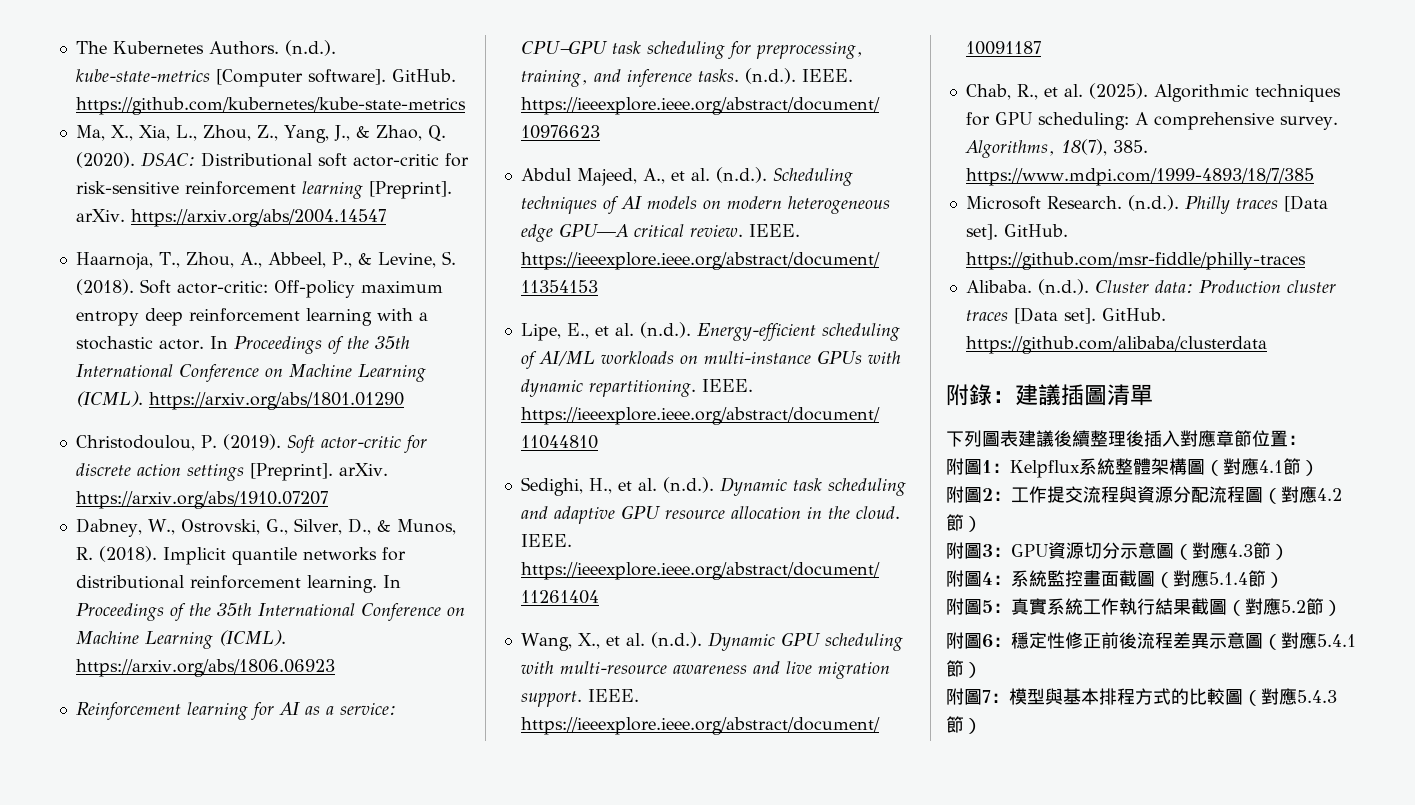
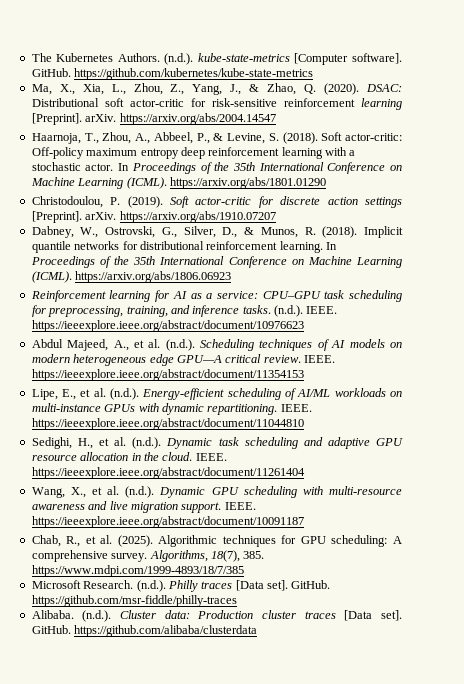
- 附錄：建議插圖清單
- 下列圖表建議後續整理後插入對應章節位置：
- 附圖1：Kelpflux系統整體架構圖（對應4.1節）
- 附圖2：工作提交流程與資源分配流程圖（對應4.2節）
- 附圖3：GPU資源切分示意圖（對應4.3節）
- 附圖4：系統監控畫面截圖（對應5.1.4節）
- 附圖5：真實系統工作執行結果截圖（對應5.2節）
- 附圖6：穩定性修正前後流程差異示意圖（對應5.4.1節）
- 附圖7：模型與基本排程方式的比較圖（對應5.4.3節）

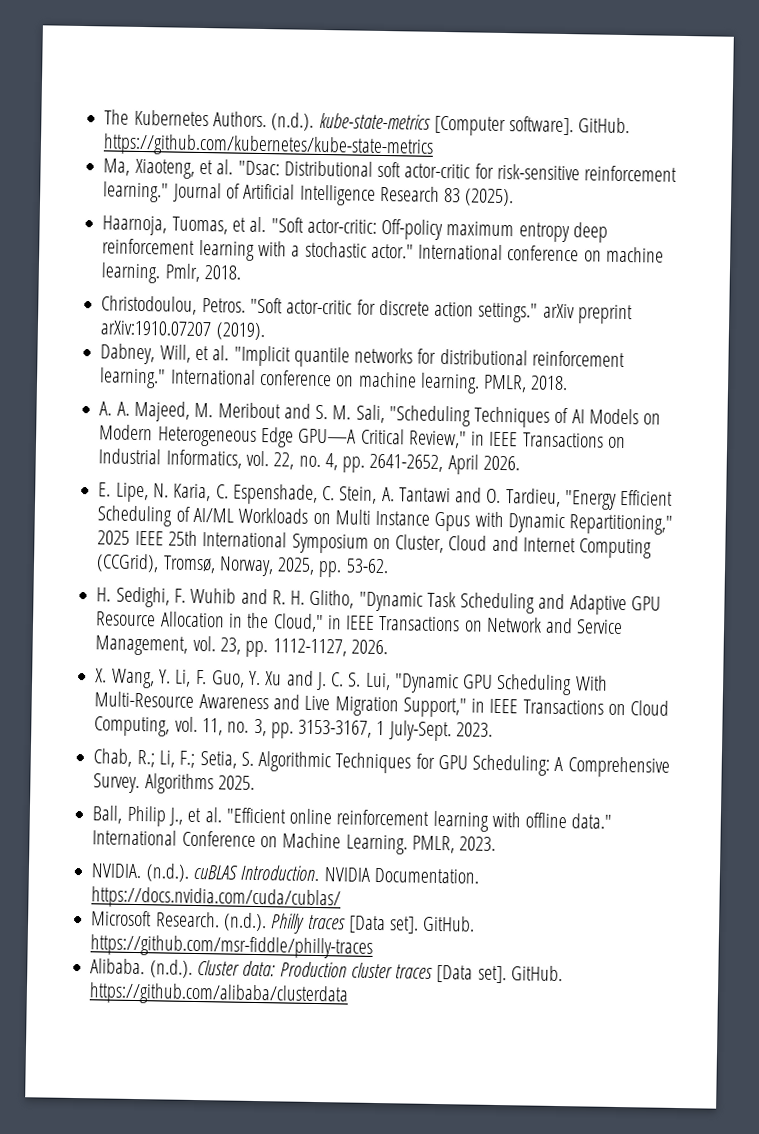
- Ma, X., Xia, L., Zhou, Z., Yang, J., & Zhao, Q. (2020). DSAC: Distributional soft actor-critic for risk-sensitive reinforcement learning [Preprint]. arXiv. https://arxiv.org/abs/2004.14547
- Haarnoja, T., Zhou, A., Abbeel, P., & Levine, S. (2018). Soft actor-critic: Off-policy maximum entropy deep reinforcement learning with a stochastic actor. In Proceedings of the 35th International Conference on Machine Learning (ICML). https://arxiv.org/abs/1801.01290
- Christodoulou, P. (2019). Soft actor-critic for discrete action settings [Preprint]. arXiv. https://arxiv.org/abs/1910.07207
- Dabney, W., Ostrovski, G., Silver, D., & Munos, R. (2018). Implicit quantile networks for distributional reinforcement learning. In Proceedings of the 35th International Conference on Machine Learning (ICML). https://arxiv.org/abs/1806.06923
- Reinforcement learning for AI as a service: CPU–GPU task scheduling for preprocessing, training, and inference tasks. (n.d.). IEEE. https://ieeexplore.ieee.org/abstract/document/10976623
- Abdul Majeed, A., et al. (n.d.). Scheduling techniques of AI models on modern heterogeneous edge GPU—A critical review. IEEE. https://ieeexplore.ieee.org/abstract/document/11354153
- Lipe, E., et al. (n.d.). Energy-efficient scheduling of AI/ML workloads on multi-instance GPUs with dynamic repartitioning. IEEE. https://ieeexplore.ieee.org/abstract/document/11044810
- Sedighi, H., et al. (n.d.). Dynamic task scheduling and adaptive GPU resource allocation in the cloud. IEEE. https://ieeexplore.ieee.org/abstract/document/11261404
- Wang, X., et al. (n.d.). Dynamic GPU scheduling with multi-resource awareness and live migration support. IEEE. https://ieeexplore.ieee.org/abstract/document/10091187
- Chab, R., et al. (2025). Algorithmic techniques for GPU scheduling: A comprehensive survey. Algorithms, 18(7), 385. https://www.mdpi.com/1999-4893/18/7/385
+ Ma, Xiaoteng, et al. "Dsac: Distributional soft actor-critic for risk-sensitive reinforcement learning." Journal of Artificial Intelligence Research 83 (2025).
+ Haarnoja, Tuomas, et al. "Soft actor-critic: Off-policy maximum entropy deep reinforcement learning with a stochastic actor." International conference on machine learning. Pmlr, 2018.
+ Christodoulou, Petros. "Soft actor-critic for discrete action settings." arXiv preprint arXiv:1910.07207 (2019).
+ Dabney, Will, et al. "Implicit quantile networks for distributional reinforcement learning." International conference on machine learning. PMLR, 2018.
+ A. A. Majeed, M. Meribout and S. M. Sali, "Scheduling Techniques of AI Models on Modern Heterogeneous Edge GPU—A Critical Review," in IEEE Transactions on Industrial Informatics, vol. 22, no. 4, pp. 2641-2652, April 2026.
+ E. Lipe, N. Karia, C. Espenshade, C. Stein, A. Tantawi and O. Tardieu, "Energy Efficient Scheduling of AI/ML Workloads on Multi Instance Gpus with Dynamic Repartitioning," 2025 IEEE 25th International Symposium on Cluster, Cloud and Internet Computing (CCGrid), Tromsø, Norway, 2025, pp. 53-62.
+ H. Sedighi, F. Wuhib and R. H. Glitho, "Dynamic Task Scheduling and Adaptive GPU Resource Allocation in the Cloud," in IEEE Transactions on Network and Service Management, vol. 23, pp. 1112-1127, 2026.
+ X. Wang, Y. Li, F. Guo, Y. Xu and J. C. S. Lui, "Dynamic GPU Scheduling With Multi-Resource Awareness and Live Migration Support," in IEEE Transactions on Cloud Computing, vol. 11, no. 3, pp. 3153-3167, 1 July-Sept. 2023.
+ Chab, R.; Li, F.; Setia, S. Algorithmic Techniques for GPU Scheduling: A Comprehensive Survey. Algorithms 2025.
+ Ball, Philip J., et al. "Efficient online reinforcement learning with offline data." International Conference on Machine Learning. PMLR, 2023.
+ NVIDIA. (n.d.). cuBLAS Introduction. NVIDIA Documentation. https://docs.nvidia.com/cuda/cublas/

